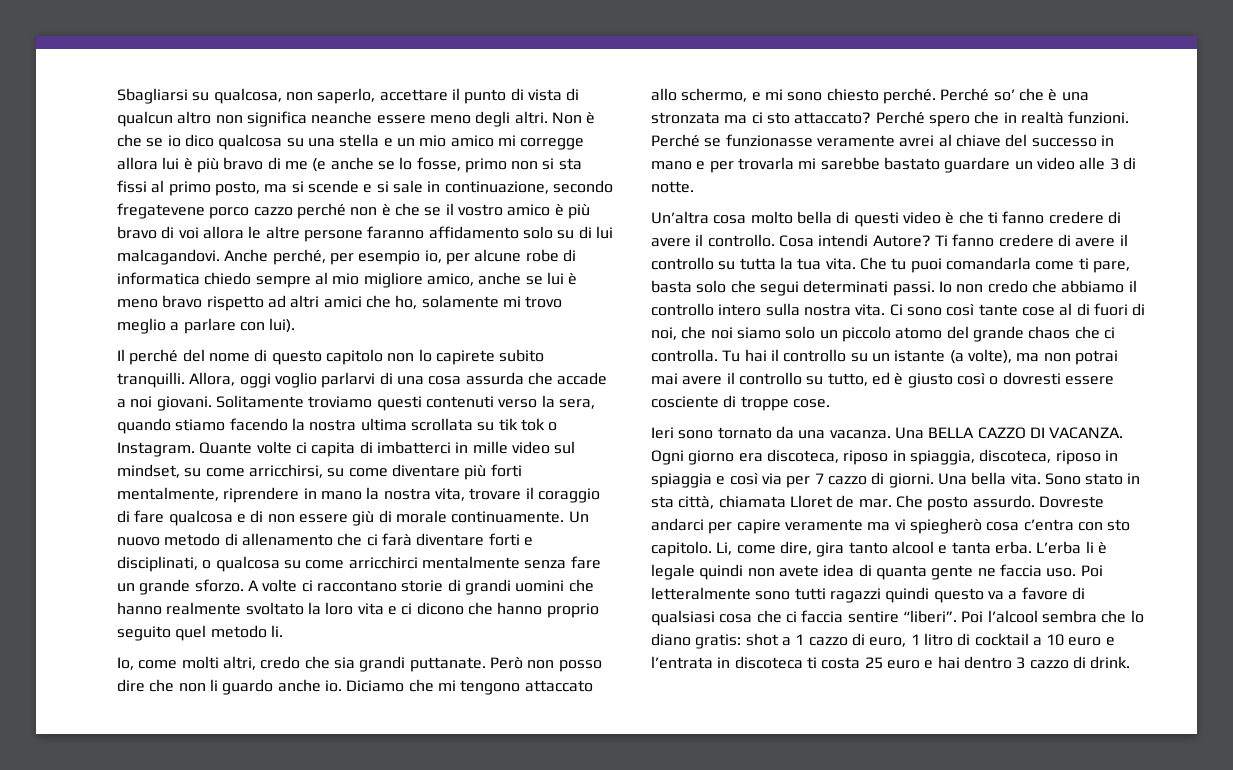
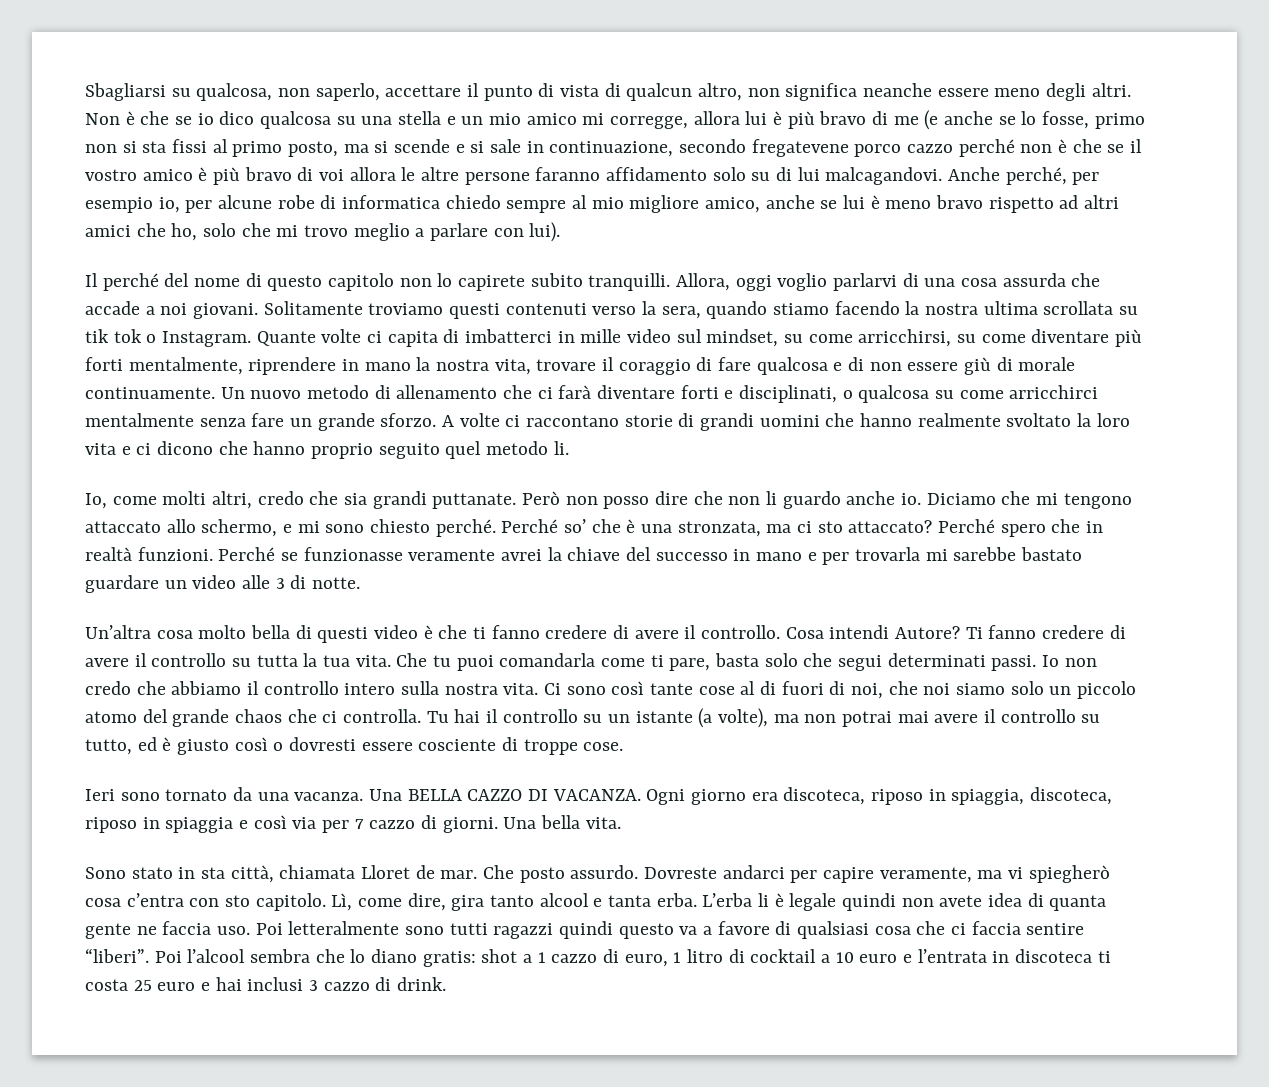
- Sbagliarsi su qualcosa, non saperlo, accettare il punto di vista di qualcun altro non significa neanche essere meno degli altri.
+ Sbagliarsi su qualcosa, non saperlo, accettare il punto di vista di qualcun altro, non significa neanche essere meno degli altri.
- Non è che se io dico qualcosa su una stella e un mio amico mi corregge allora lui è più bravo di me (e anche se lo fosse, primo non si sta fissi al primo posto, ma si scende e si sale in continuazione, secondo fregatevene porco cazzo perché non è che se il vostro amico è più bravo di voi allora le altre persone faranno affidamento solo su di lui malcagandovi.
+ Non è che se io dico qualcosa su una stella e un mio amico mi corregge, allora lui è più bravo di me (e anche se lo fosse, primo non si sta fissi al primo posto, ma si scende e si sale in continuazione, secondo fregatevene porco cazzo perché non è che se il vostro amico è più bravo di voi allora le altre persone faranno affidamento solo su di lui malcagandovi.
- Anche perché, per esempio io, per alcune robe di informatica chiedo sempre al mio migliore amico, anche se lui è meno bravo rispetto ad altri amici che ho, solamente mi trovo meglio a parlare con lui).
+ Anche perché, per esempio io, per alcune robe di informatica chiedo sempre al mio migliore amico, anche se lui è meno bravo rispetto ad altri amici che ho, solo che mi trovo meglio a parlare con lui).
- Perché so’ che è una stronzata ma ci sto attaccato?
+ Perché so’ che è una stronzata, ma ci sto attaccato?
- Perché se funzionasse veramente avrei al chiave del successo in mano e per trovarla mi sarebbe bastato guardare un video alle 3 di notte.
+ Perché se funzionasse veramente avrei la chiave del successo in mano e per trovarla mi sarebbe bastato guardare un video alle 3 di notte.
- Una bella vita. Sono stato in sta città, chiamata Lloret de mar.
+ Una bella vita.
+ Sono stato in sta città, chiamata Lloret de mar.
- Dovreste andarci per capire veramente ma vi spiegherò cosa c’entra con sto capitolo.
+ Dovreste andarci per capire veramente, ma vi spiegherò cosa c’entra con sto capitolo.
- Li, come dire, gira tanto alcool e tanta erba.
+ Lì, come dire, gira tanto alcool e tanta erba.
- Poi l’alcool sembra che lo diano gratis: shot a 1 cazzo di euro, 1 litro di cocktail a 10 euro e l’entrata in discoteca ti costa 25 euro e hai dentro 3 cazzo di drink.
+ Poi l’alcool sembra che lo diano gratis: shot a 1 cazzo di euro, 1 litro di cocktail a 10 euro e l’entrata in discoteca ti costa 25 euro e hai inclusi 3 cazzo di drink.

